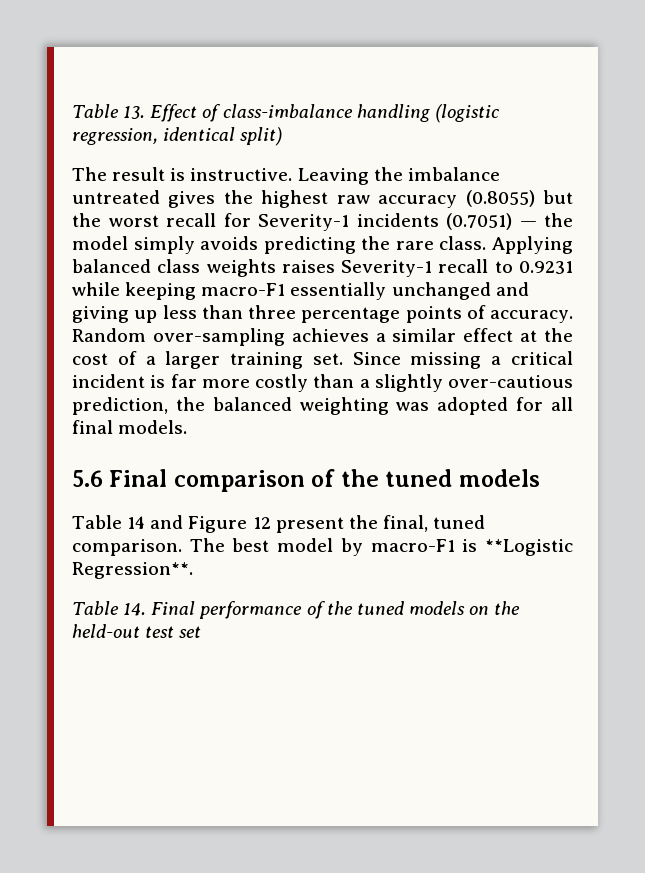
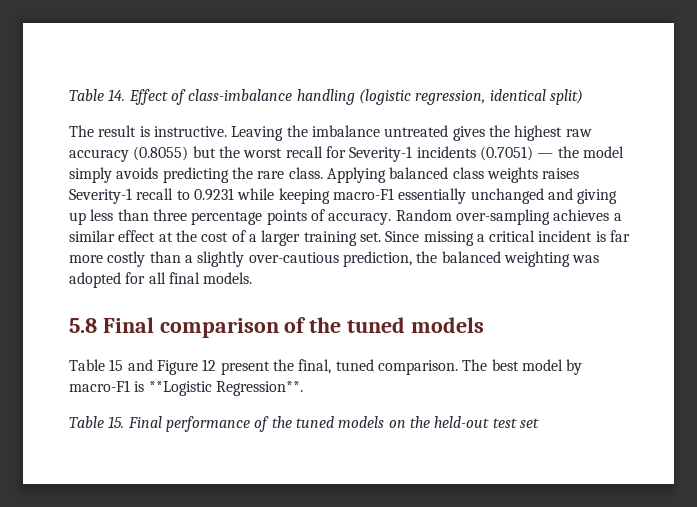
- Table 13. Effect of class-imbalance handling (logistic regression, identical split)
+ Table 14. Effect of class-imbalance handling (logistic regression, identical split)
- 5.6 Final comparison of the tuned models
+ 5.8 Final comparison of the tuned models
- Table 14 and Figure 12 present the final, tuned comparison.
+ Table 15 and Figure 12 present the final, tuned comparison.
- Table 14. Final performance of the tuned models on the held-out test set
+ Table 15. Final performance of the tuned models on the held-out test set

